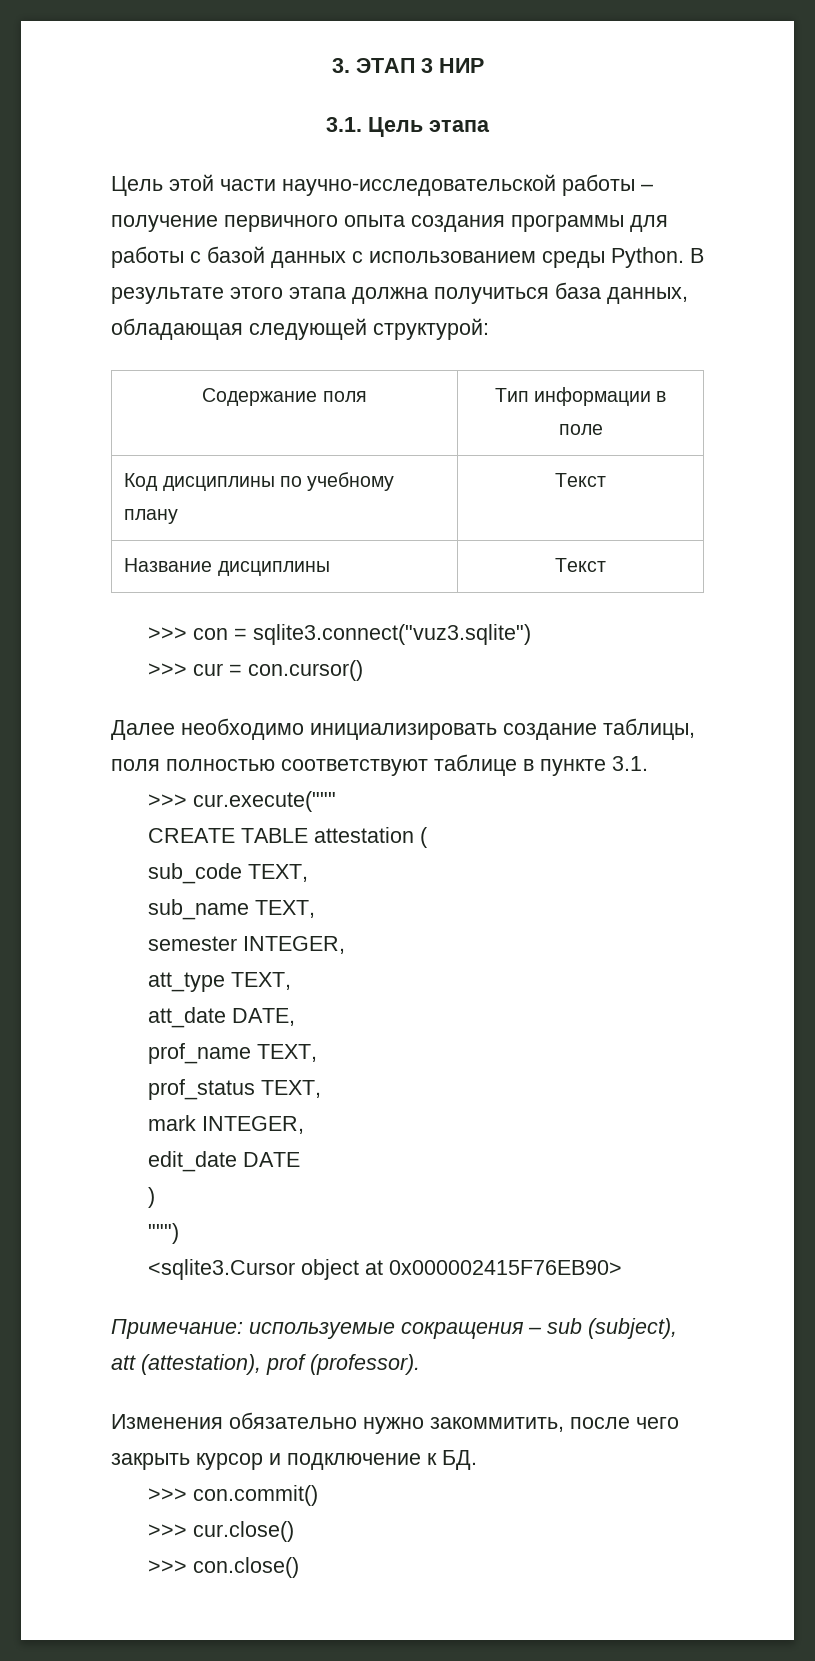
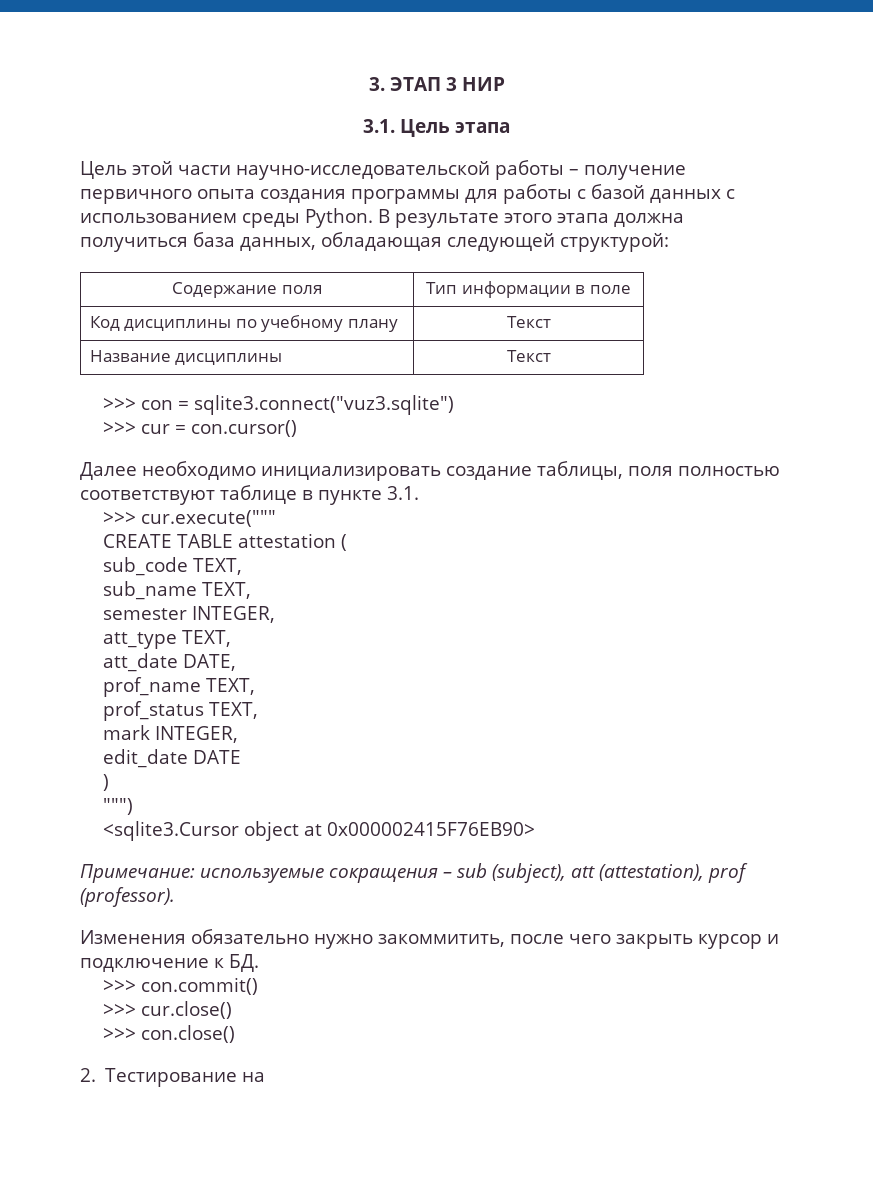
+ 2. Тестирование на

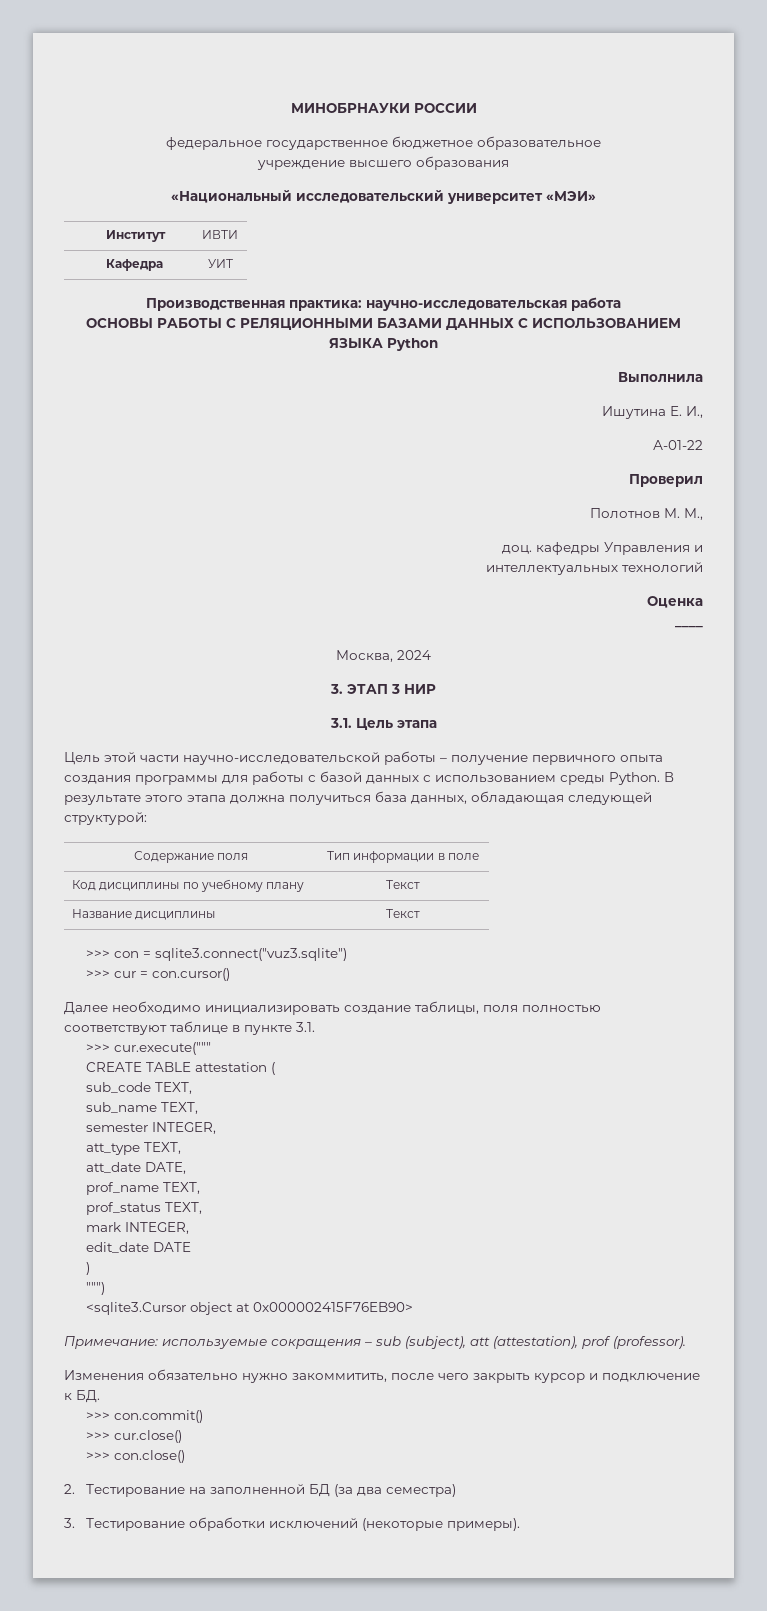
+ МИНОБРНАУКИ РОССИИ
+ федеральное государственное бюджетное образовательное
+ учреждение высшего образования
+ «Национальный исследовательский университет «МЭИ»
+ Институт | ИВТИ
+ Кафедра | УИТ
+ Производственная практика: научно-исследовательская работа
+ ОСНОВЫ РАБОТЫ С РЕЛЯЦИОННЫМИ БАЗАМИ ДАННЫХ С ИСПОЛЬЗОВАНИЕМ ЯЗЫКА Python
+ Выполнила
+ Ишутина Е. И.,
+ А-01-22
+ Проверил
+ Полотнов М. М.,
+ доц. кафедры Управления и
+ интеллектуальных технологий
+ Оценка
+ ____
+ Москва, 2024
- 2. Тестирование на
+ 2. Тестирование на заполненной БД (за два семестра)
+ 3. Тестирование обработки исключений (некоторые примеры).

